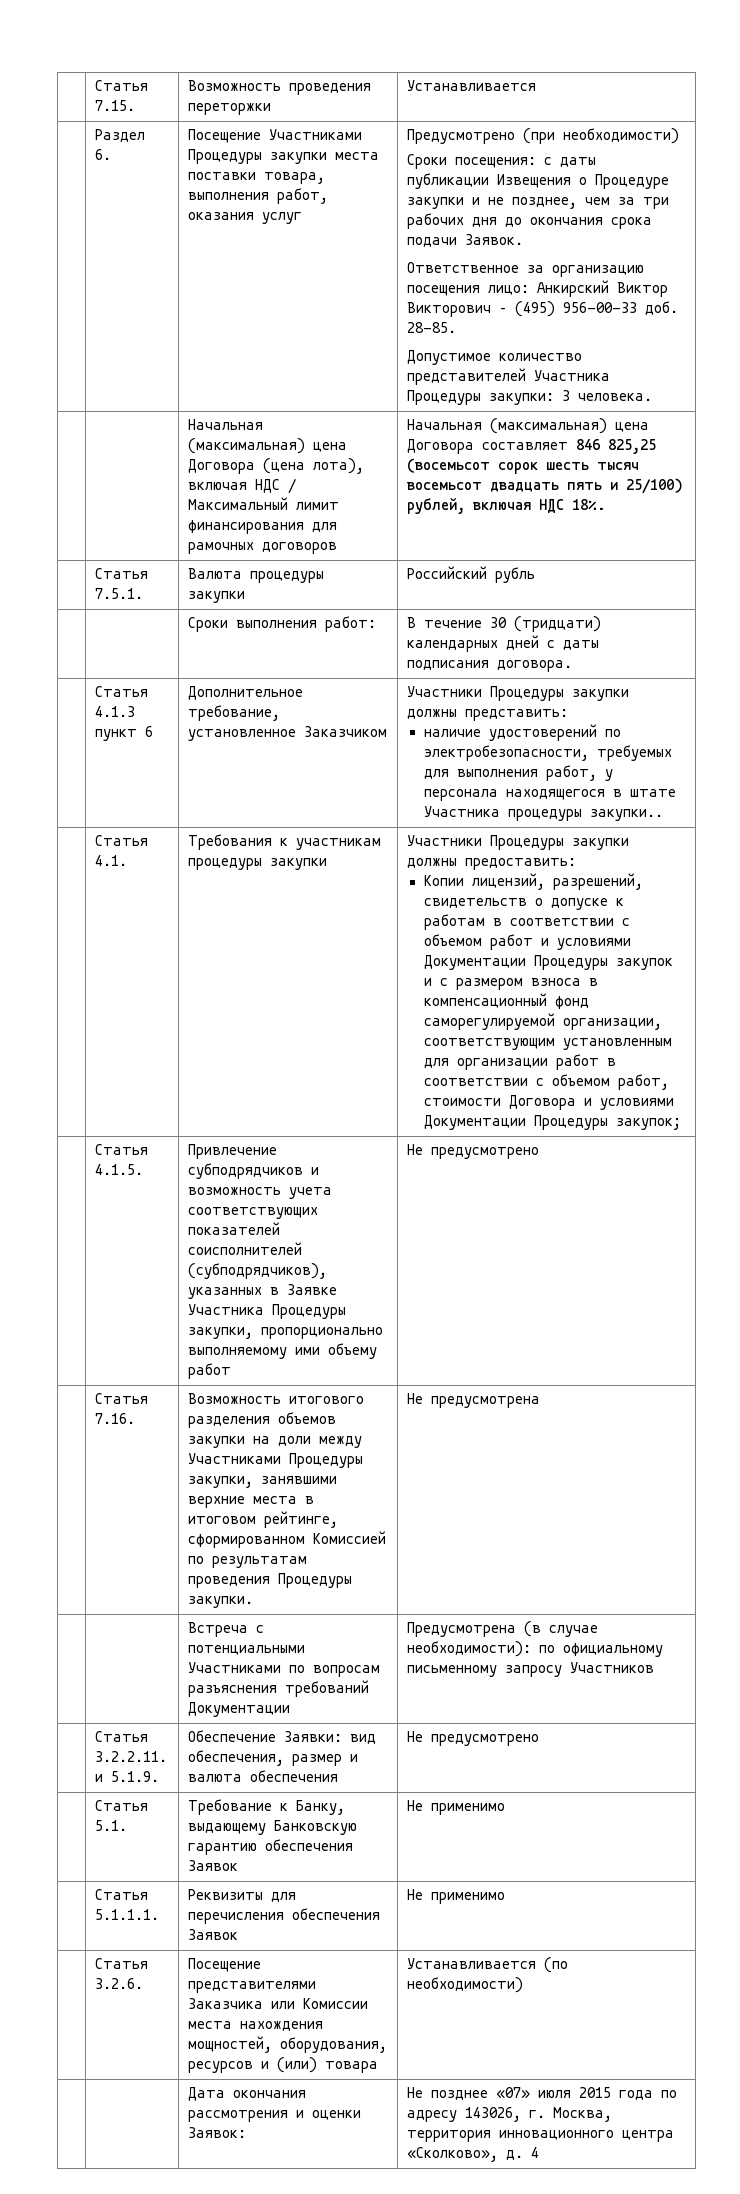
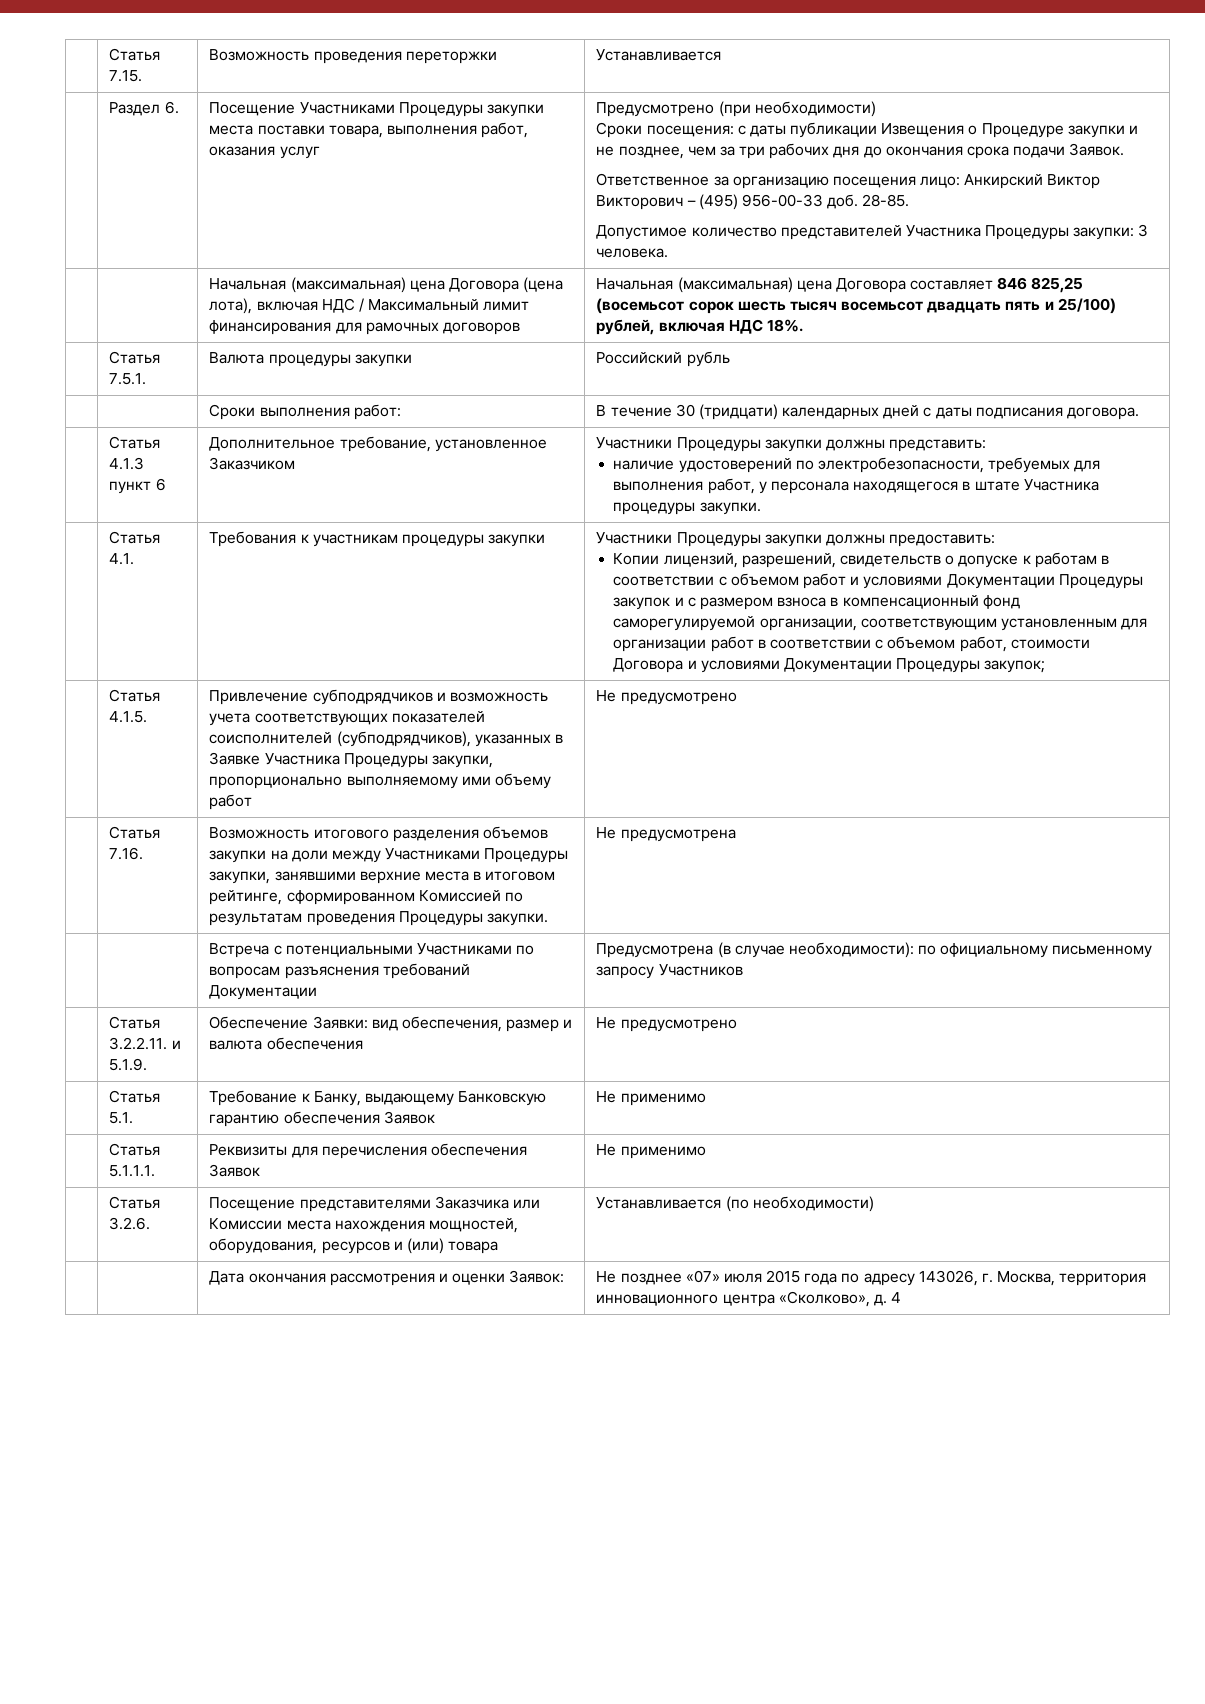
  | Статья 4.1.3 пункт 6 | Дополнительное требование, установленное Заказчиком | Участники Процедуры закупки должны представить:
- наличие удостоверений по электробезопасности, требуемых для выполнения работ, у персонала находящегося в штате Участника процедуры закупки..
+ наличие удостоверений по электробезопасности, требуемых для выполнения работ, у персонала находящегося в штате Участника процедуры закупки.

